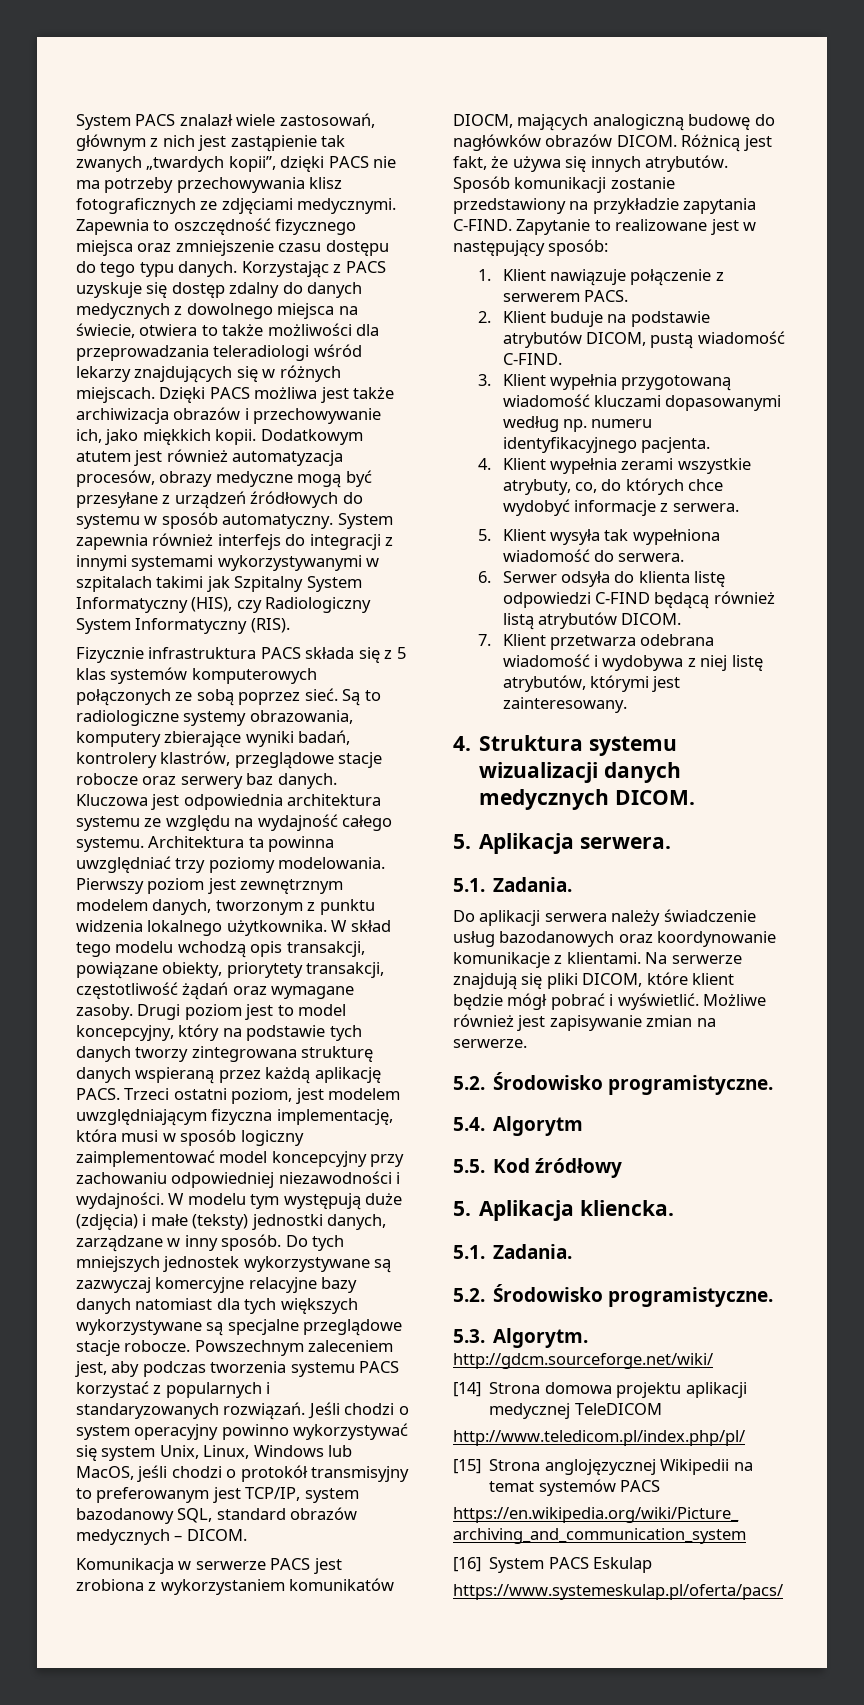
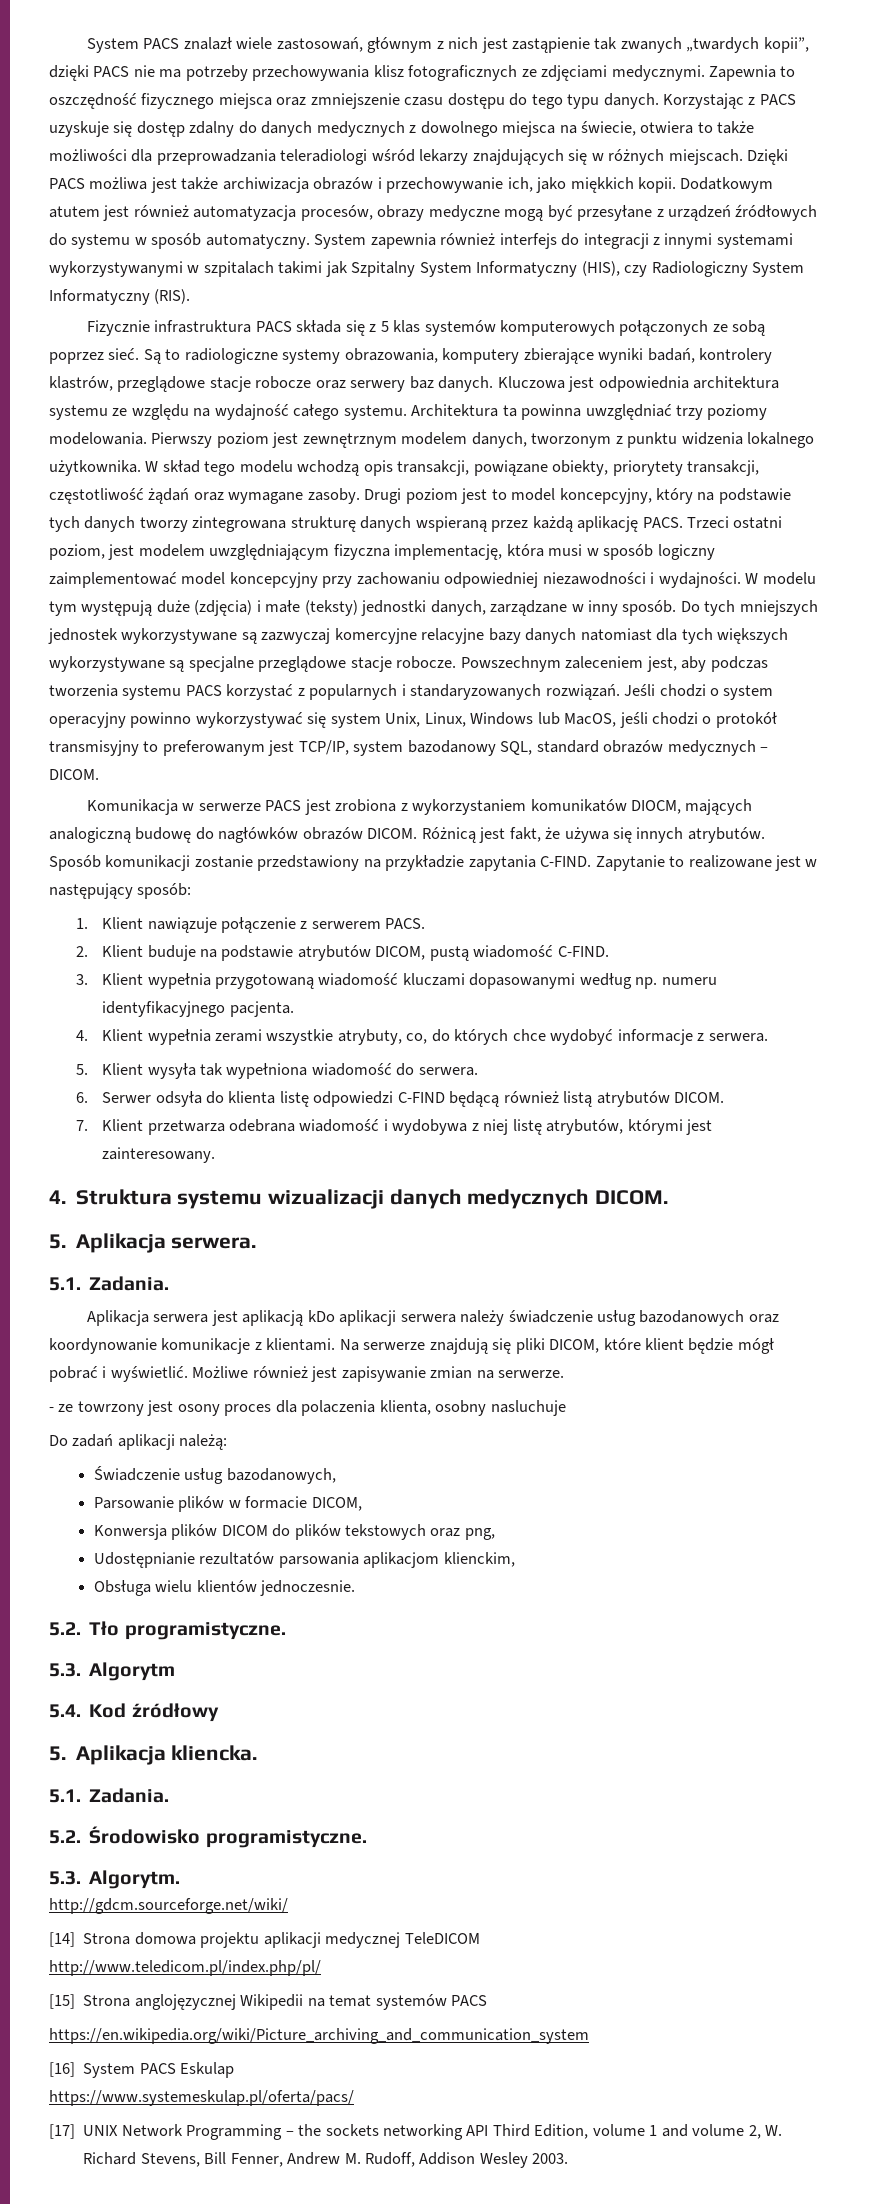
- Do aplikacji serwera należy świadczenie usług bazodanowych oraz koordynowanie komunikacje z klientami.
+ Aplikacja serwera jest aplikacją kDo aplikacji serwera należy świadczenie usług bazodanowych oraz koordynowanie komunikacje z klientami.
  Możliwe również jest zapisywanie zmian na serwerze.
- 5.2. Środowisko programistyczne.
- 5.4. Algorytm
+ - ze towrzony jest osony proces dla polaczenia klienta, osobny nasluchuje
+ Do zadań aplikacji należą:
+ Świadczenie usług bazodanowych,
+ Parsowanie plików w formacie DICOM,
+ Konwersja plików DICOM do plików tekstowych oraz png,
+ Udostępnianie rezultatów parsowania aplikacjom klienckim,
+ Obsługa wielu klientów jednoczesnie.
+ 5.2. Tło programistyczne.
+ 5.3. Algorytm
- 5.5. Kod źródłowy
+ 5.4. Kod źródłowy
+ [17] UNIX Network Programming – the sockets networking API Third Edition, volume 1 and volume 2, W. Richard Stevens, Bill Fenner, Andrew M. Rudoff, Addison Wesley 2003.

